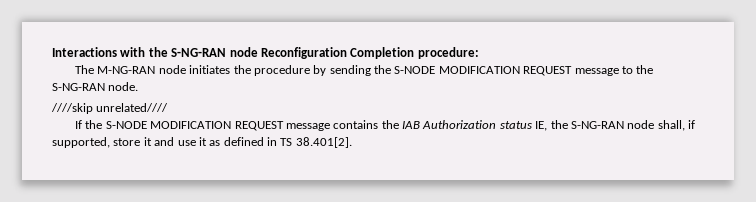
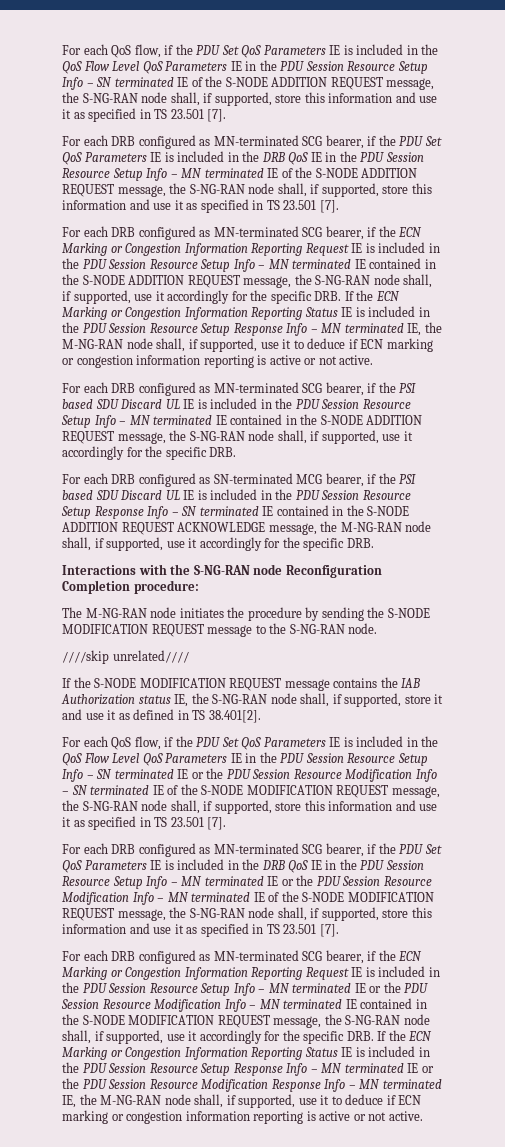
+ For each QoS flow, if the PDU Set QoS Parameters IE is included in the QoS Flow Level QoS Parameters IE in the PDU Session Resource Setup Info – SN terminated IE of the S-NODE ADDITION REQUEST message, the S-NG-RAN node shall, if supported, store this information and use it as specified in TS 23.501 [7].
+ For each DRB configured as MN-terminated SCG bearer, if the PDU Set QoS Parameters IE is included in the DRB QoS IE in the PDU Session Resource Setup Info – MN terminated IE of the S-NODE ADDITION REQUEST message, the S-NG-RAN node shall, if supported, store this information and use it as specified in TS 23.501 [7].
+ For each DRB configured as MN-terminated SCG bearer, if the ECN Marking or Congestion Information Reporting Request IE is included in the PDU Session Resource Setup Info – MN terminated IE contained in the S-NODE ADDITION REQUEST message, the S-NG-RAN node shall, if supported, use it accordingly for the specific DRB. If the ECN Marking or Congestion Information Reporting Status IE is included in the PDU Session Resource Setup Response Info – MN terminated IE, the M-NG-RAN node shall, if supported, use it to deduce if ECN marking or congestion information reporting is active or not active.
+ For each DRB configured as MN-terminated SCG bearer, if the PSI based SDU Discard UL IE is included in the PDU Session Resource Setup Info – MN terminated IE contained in the S-NODE ADDITION REQUEST message, the S-NG-RAN node shall, if supported, use it accordingly for the specific DRB.
+ For each DRB configured as SN-terminated MCG bearer, if the PSI based SDU Discard UL IE is included in the PDU Session Resource Setup Response Info – SN terminated IE contained in the S-NODE ADDITION REQUEST ACKNOWLEDGE message, the M-NG-RAN node shall, if supported, use it accordingly for the specific DRB.
+ For each QoS flow, if the PDU Set QoS Parameters IE is included in the QoS Flow Level QoS Parameters IE in the PDU Session Resource Setup Info – SN terminated IE or the PDU Session Resource Modification Info – SN terminated IE of the S-NODE MODIFICATION REQUEST message, the S-NG-RAN node shall, if supported, store this information and use it as specified in TS 23.501 [7].
+ For each DRB configured as MN-terminated SCG bearer, if the PDU Set QoS Parameters IE is included in the DRB QoS IE in the PDU Session Resource Setup Info – MN terminated IE or the PDU Session Resource Modification Info – MN terminated IE of the S-NODE MODIFICATION REQUEST message, the S-NG-RAN node shall, if supported, store this information and use it as specified in TS 23.501 [7].
+ For each DRB configured as MN-terminated SCG bearer, if the ECN Marking or Congestion Information Reporting Request IE is included in the PDU Session Resource Setup Info – MN terminated IE or the PDU Session Resource Modification Info – MN terminated IE contained in the S-NODE MODIFICATION REQUEST message, the S-NG-RAN node shall, if supported, use it accordingly for the specific DRB. If the ECN Marking or Congestion Information Reporting Status IE is included in the PDU Session Resource Setup Response Info – MN terminated IE or the PDU Session Resource Modification Response Info – MN terminated IE, the M-NG-RAN node shall, if supported, use it to deduce if ECN marking or congestion information reporting is active or not active.

